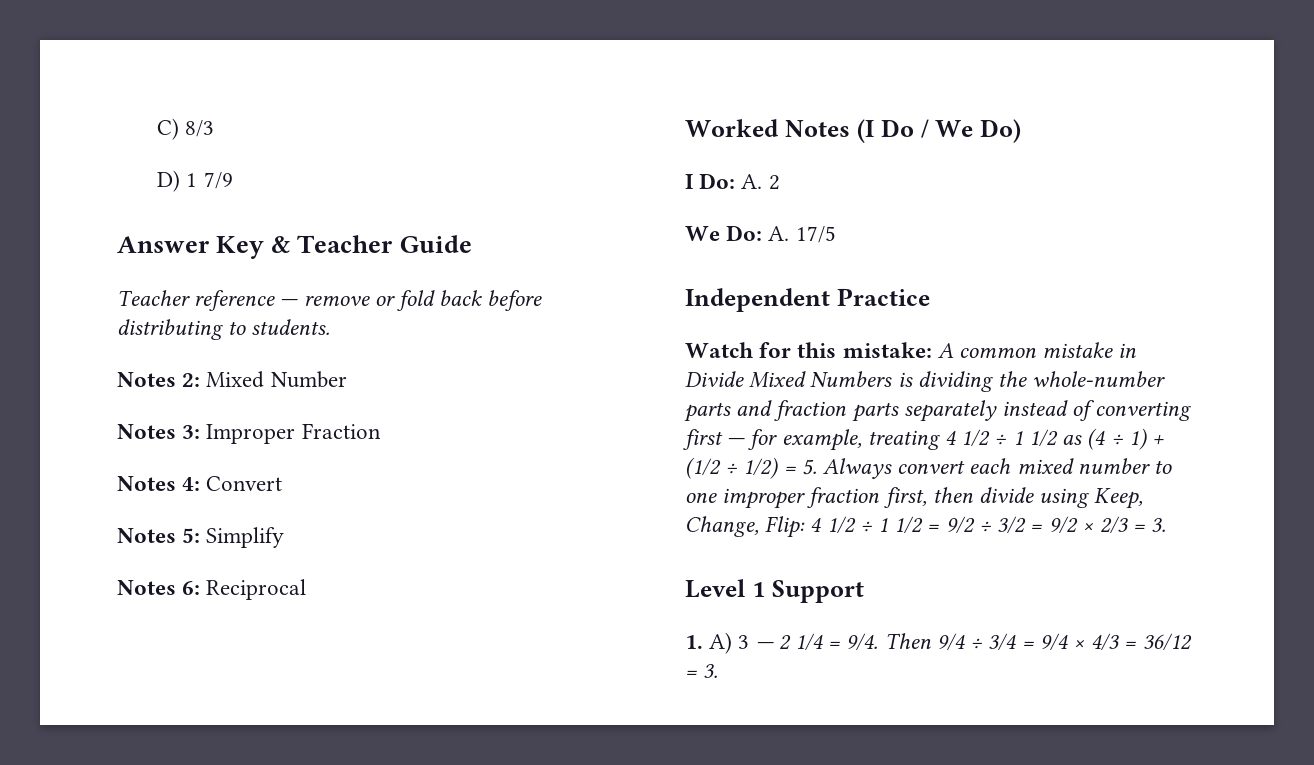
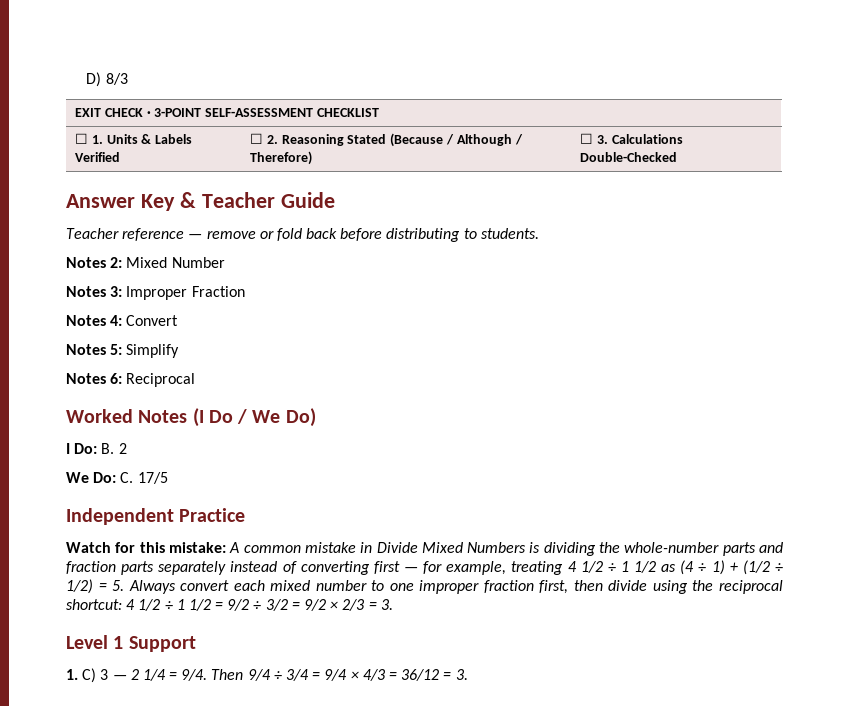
- C) 8/3
+ D) 8/3
- D) 1 7/9
+ EXIT CHECK · 3-POINT SELF-ASSESSMENT CHECKLIST
+ ☐ 1. Units & Labels Verified | ☐ 2. Reasoning Stated (Because / Although / Therefore) | ☐ 3. Calculations Double-Checked
- I Do: A. 2
+ I Do: B. 2
- We Do: A. 17/5
+ We Do: C. 17/5
- A common mistake in Divide Mixed Numbers is dividing the whole-number parts and fraction parts separately instead of converting first — for example, treating 4 1/2 ÷ 1 1/2 as (4 ÷ 1) + (1/2 ÷ 1/2) = 5. Always convert each mixed number to one improper fraction first, then divide using Keep, Change, Flip:
+ A common mistake in Divide Mixed Numbers is dividing the whole-number parts and fraction parts separately instead of converting first — for example, treating 4 1/2 ÷ 1 1/2 as (4 ÷ 1) + (1/2 ÷ 1/2) = 5. Always convert each mixed number to one improper fraction first, then divide using the reciprocal shortcut:
- 1. A) 3 — 2 1/4 = 9/4.
+ 1. C) 3 — 2 1/4 = 9/4.

